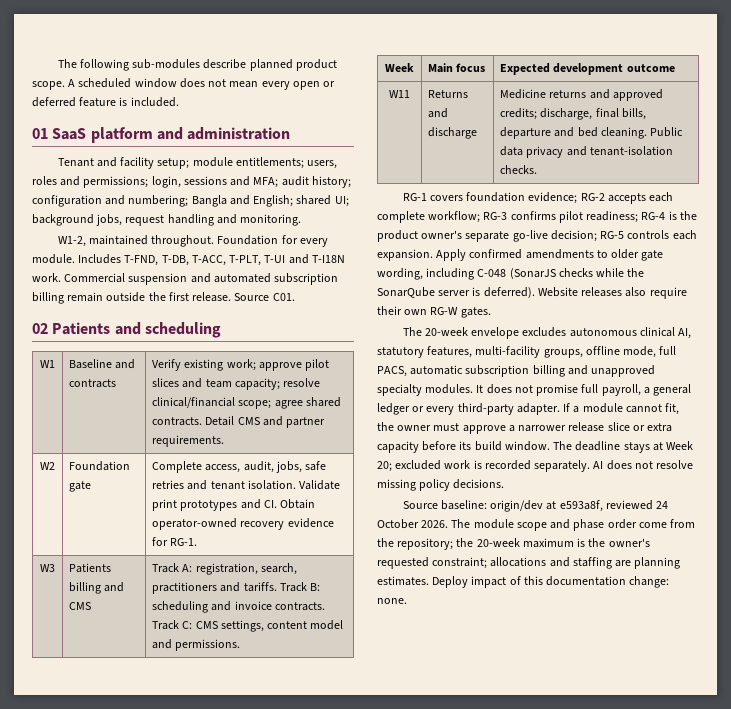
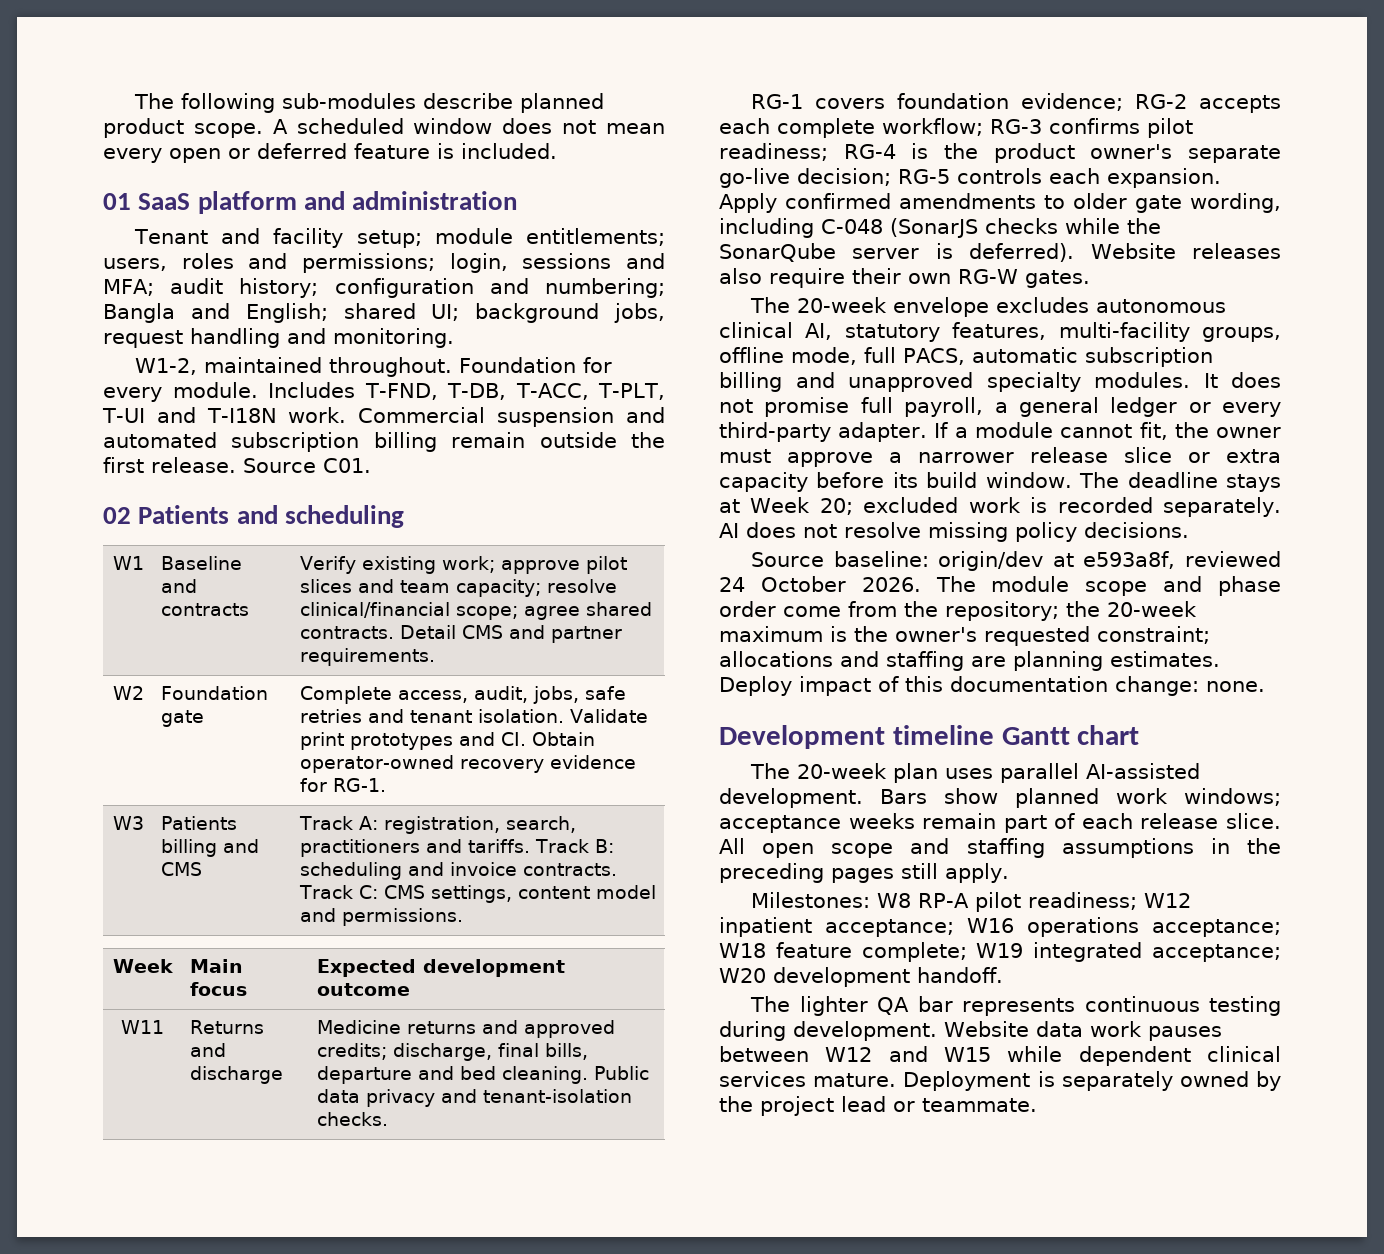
+ Development timeline Gantt chart
+ The 20-week plan uses parallel AI-assisted development. Bars show planned work windows; acceptance weeks remain part of each release slice. All open scope and staffing assumptions in the preceding pages still apply.
+ Milestones: W8 RP-A pilot readiness; W12 inpatient acceptance; W16 operations acceptance; W18 feature complete; W19 integrated acceptance; W20 development handoff.
+ The lighter QA bar represents continuous testing during development. Website data work pauses between W12 and W15 while dependent clinical services mature. Deployment is separately owned by the project lead or teammate.

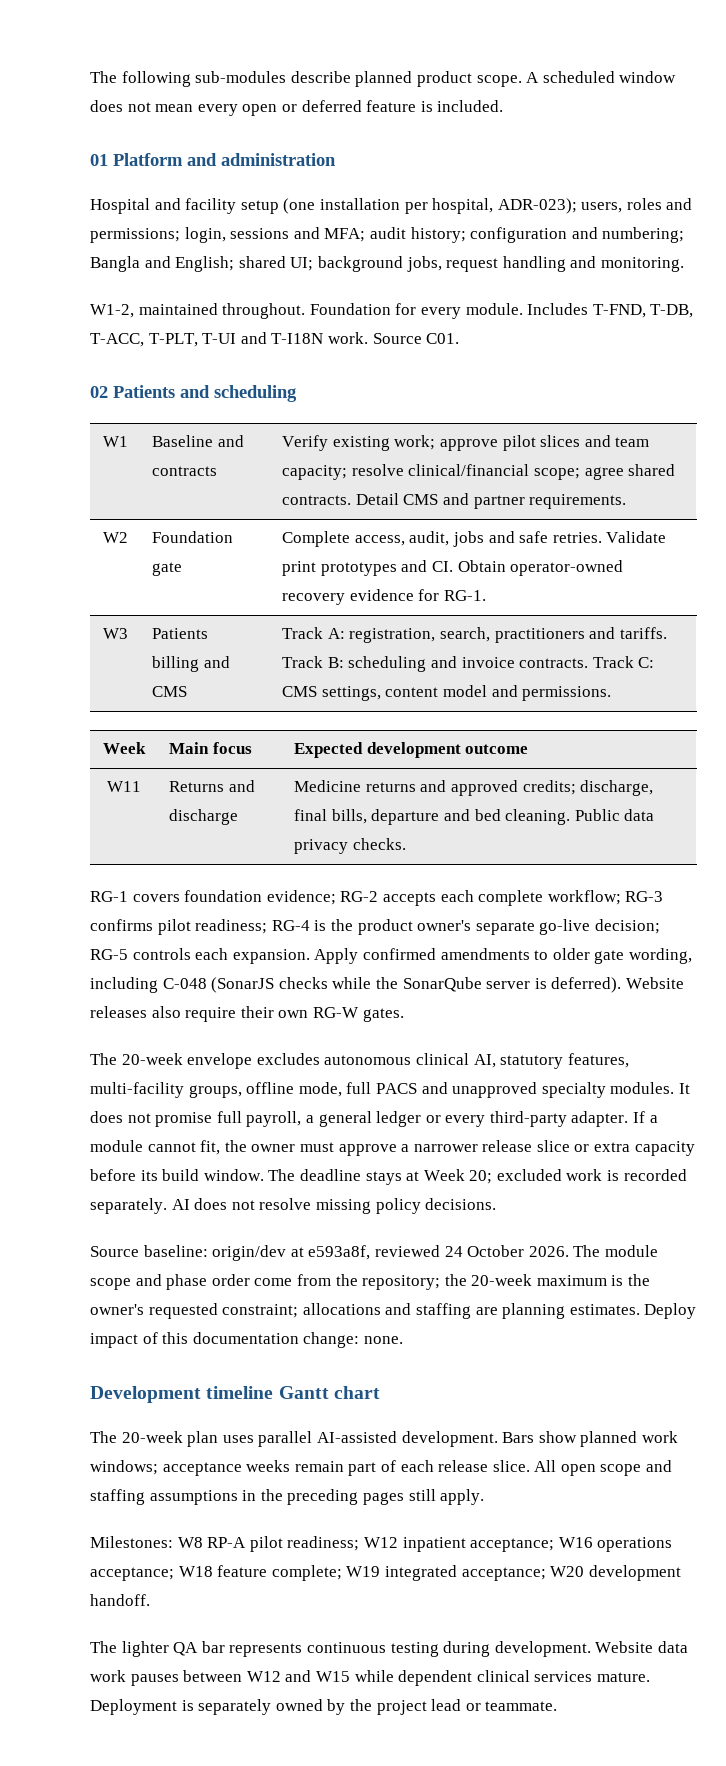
- 01 SaaS platform and administration
+ 01 Platform and administration
- Tenant and facility setup; module entitlements; users, roles and permissions; login, sessions and MFA; audit history; configuration and numbering; Bangla and English; shared UI; background jobs, request handling and monitoring.
+ Hospital and facility setup (one installation per hospital, ADR-023); users, roles and permissions; login, sessions and MFA; audit history; configuration and numbering; Bangla and English; shared UI; background jobs, request handling and monitoring.
- Commercial suspension and automated subscription billing remain outside the first release.
- W2 | Foundation gate | Complete access, audit, jobs, safe retries and tenant isolation. Validate print prototypes and CI. Obtain operator-owned recovery evidence for RG-1.
+ W2 | Foundation gate | Complete access, audit, jobs and safe retries. Validate print prototypes and CI. Obtain operator-owned recovery evidence for RG-1.
- W11 | Returns and discharge | Medicine returns and approved credits; discharge, final bills, departure and bed cleaning. Public data privacy and tenant-isolation checks.
+ W11 | Returns and discharge | Medicine returns and approved credits; discharge, final bills, departure and bed cleaning. Public data privacy checks.
- The 20-week envelope excludes autonomous clinical AI, statutory features, multi-facility groups, offline mode, full PACS, automatic subscription billing and unapproved specialty modules.
+ The 20-week envelope excludes autonomous clinical AI, statutory features, multi-facility groups, offline mode, full PACS and unapproved specialty modules.

